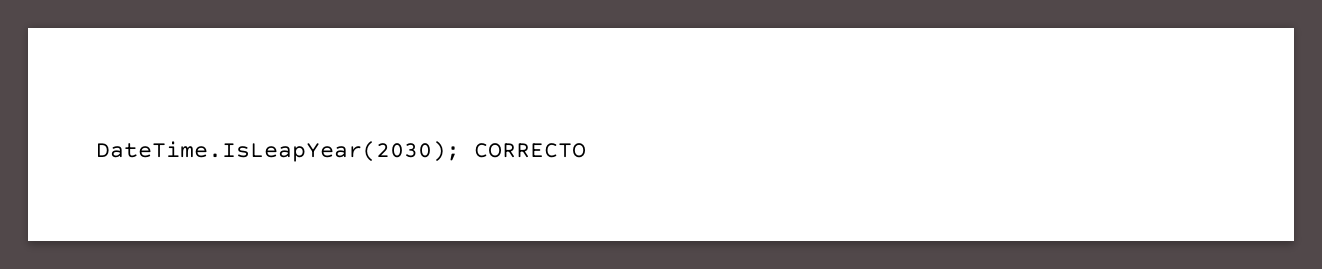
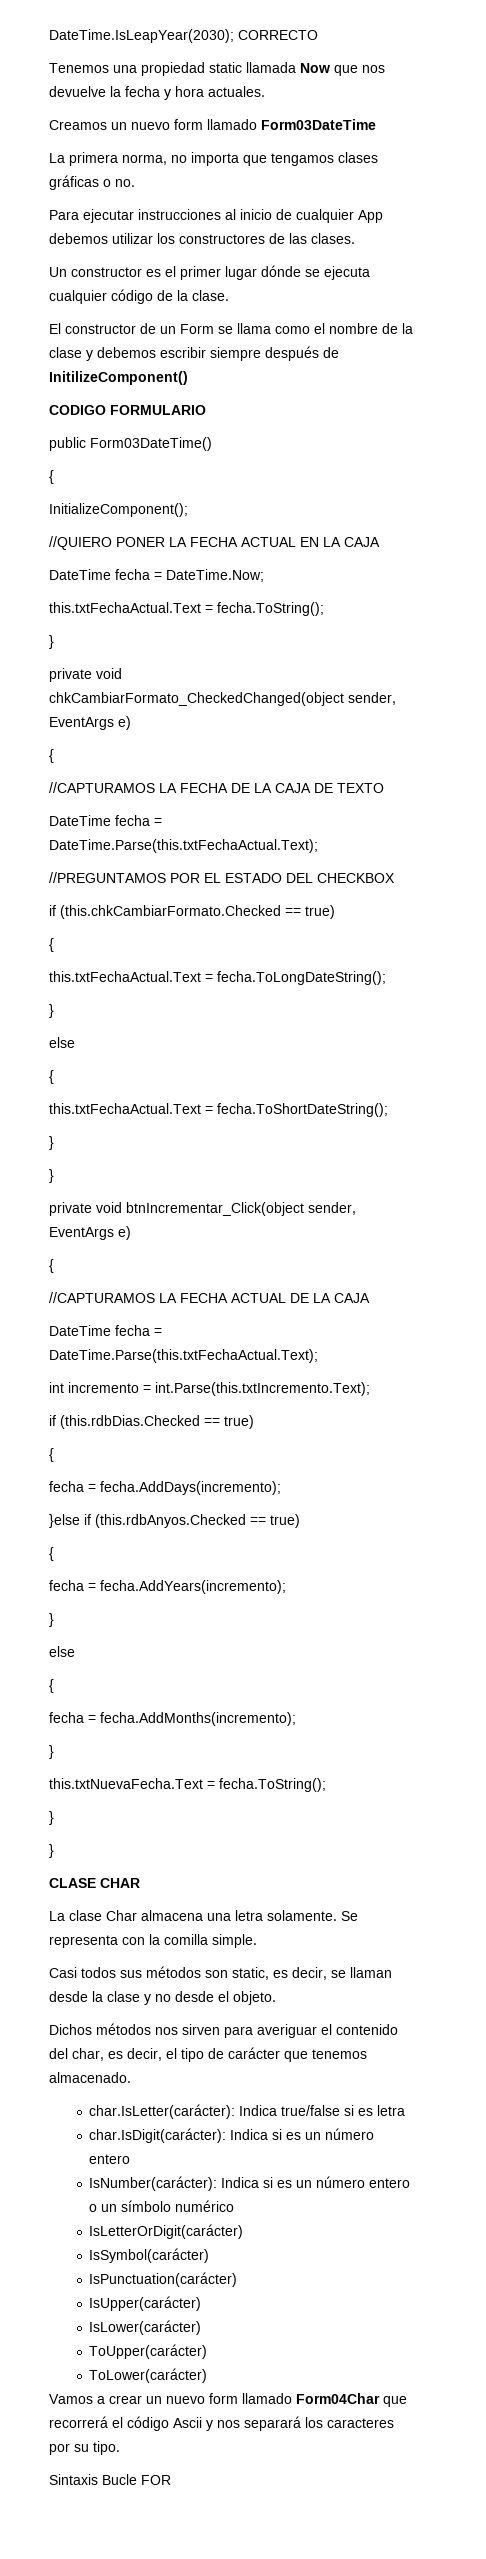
+ Tenemos una propiedad static llamada Now que nos devuelve la fecha y hora actuales.
+ Creamos un nuevo form llamado Form03DateTime
+ La primera norma, no importa que tengamos clases gráficas o no.
+ Para ejecutar instrucciones al inicio de cualquier App debemos utilizar los constructores de las clases.
+ Un constructor es el primer lugar dónde se ejecuta cualquier código de la clase.
+ El constructor de un Form se llama como el nombre de la clase y debemos escribir siempre después de InitilizeComponent()
+ CODIGO FORMULARIO
+ public Form03DateTime()
+ {
+ InitializeComponent();
+ //QUIERO PONER LA FECHA ACTUAL EN LA CAJA
+ DateTime fecha = DateTime.Now;
+ this.txtFechaActual.Text = fecha.ToString();
+ }
+ private void chkCambiarFormato_CheckedChanged(object sender, EventArgs e)
+ {
+ //CAPTURAMOS LA FECHA DE LA CAJA DE TEXTO
+ DateTime fecha = DateTime.Parse(this.txtFechaActual.Text);
+ //PREGUNTAMOS POR EL ESTADO DEL CHECKBOX
+ if (this.chkCambiarFormato.Checked == true)
+ {
+ this.txtFechaActual.Text = fecha.ToLongDateString();
+ }
+ else
+ {
+ this.txtFechaActual.Text = fecha.ToShortDateString();
+ }
+ }
+ private void btnIncrementar_Click(object sender, EventArgs e)
+ {
+ //CAPTURAMOS LA FECHA ACTUAL DE LA CAJA
+ DateTime fecha = DateTime.Parse(this.txtFechaActual.Text);
+ int incremento = int.Parse(this.txtIncremento.Text);
+ if (this.rdbDias.Checked == true)
+ {
+ fecha = fecha.AddDays(incremento);
+ }else if (this.rdbAnyos.Checked == true)
+ {
+ fecha = fecha.AddYears(incremento);
+ }
+ else
+ {
+ fecha = fecha.AddMonths(incremento);
+ }
+ this.txtNuevaFecha.Text = fecha.ToString();
+ }
+ }
+ CLASE CHAR
+ La clase Char almacena una letra solamente. Se representa con la comilla simple.
+ Casi todos sus métodos son static, es decir, se llaman desde la clase y no desde el objeto.
+ Dichos métodos nos sirven para averiguar el contenido del char, es decir, el tipo de carácter que tenemos almacenado.
+ char.IsLetter(carácter): Indica true/false si es letra
+ char.IsDigit(carácter): Indica si es un número entero
+ IsNumber(carácter): Indica si es un número entero o un símbolo numérico
+ IsLetterOrDigit(carácter)
+ IsSymbol(carácter)
+ IsPunctuation(carácter)
+ IsUpper(carácter)
+ IsLower(carácter)
+ ToUpper(carácter)
+ ToLower(carácter)
+ Vamos a crear un nuevo form llamado Form04Char que recorrerá el código Ascii y nos separará los caracteres por su tipo.
+ Sintaxis Bucle FOR

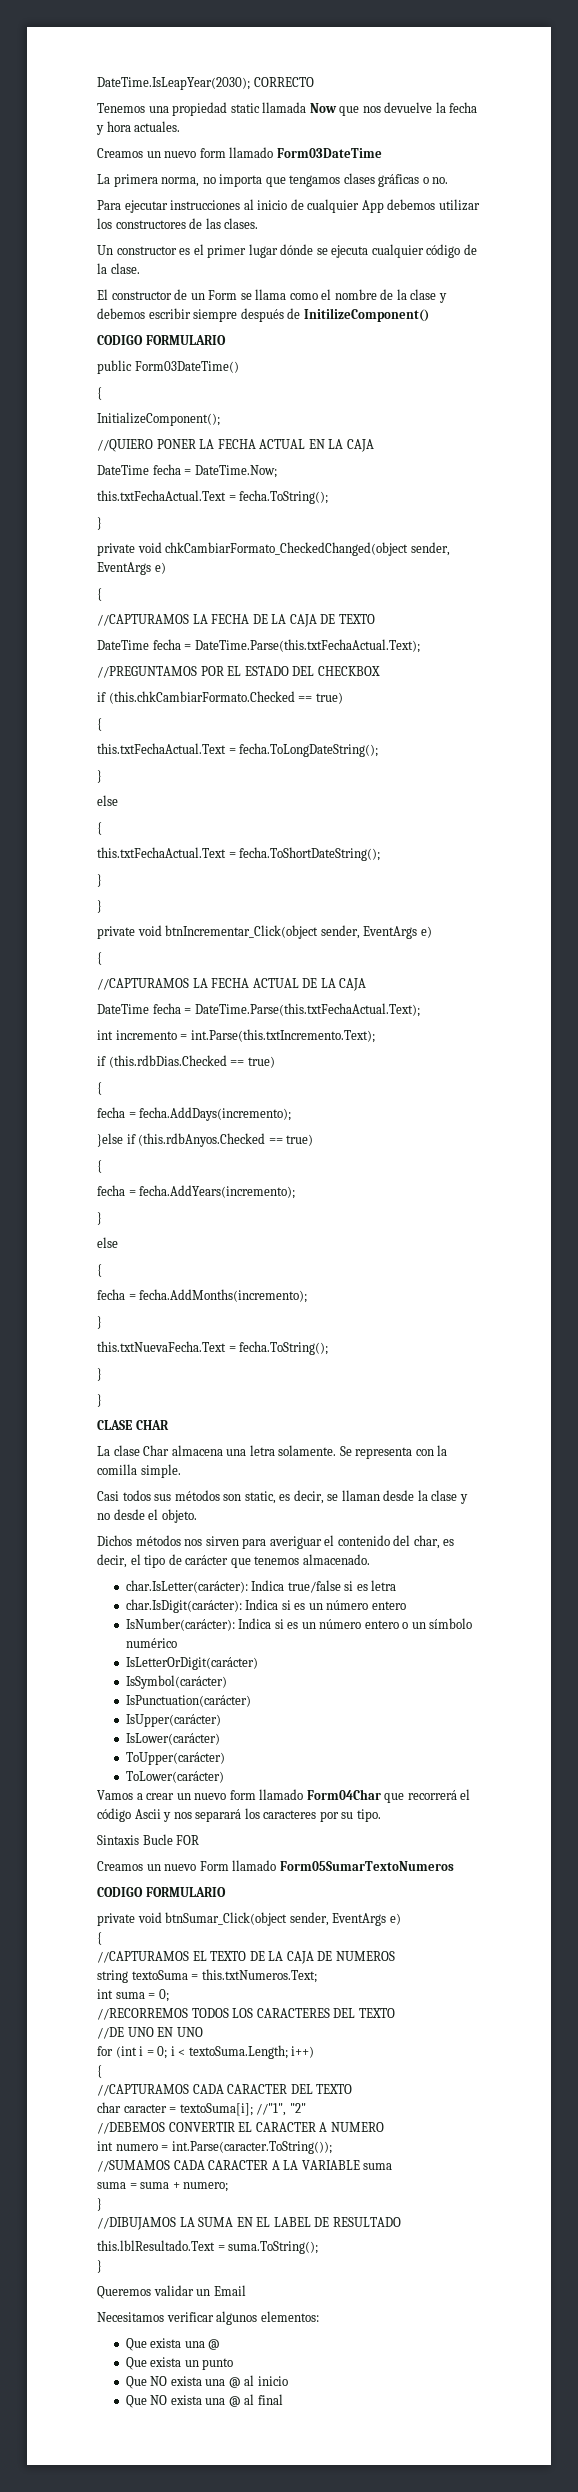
+ Creamos un nuevo Form llamado Form05SumarTextoNumeros
+ CODIGO FORMULARIO
+ private void btnSumar_Click(object sender, EventArgs e)
+ {
+ //CAPTURAMOS EL TEXTO DE LA CAJA DE NUMEROS
+ string textoSuma = this.txtNumeros.Text;
+ int suma = 0;
+ //RECORREMOS TODOS LOS CARACTERES DEL TEXTO
+ //DE UNO EN UNO
+ for (int i = 0; i < textoSuma.Length; i++)
+ {
+ //CAPTURAMOS CADA CARACTER DEL TEXTO
+ char caracter = textoSuma[i]; //"1", "2"
+ //DEBEMOS CONVERTIR EL CARACTER A NUMERO
+ int numero = int.Parse(caracter.ToString());
+ //SUMAMOS CADA CARACTER A LA VARIABLE suma
+ suma = suma + numero;
+ }
+ //DIBUJAMOS LA SUMA EN EL LABEL DE RESULTADO
+ this.lblResultado.Text = suma.ToString();
+ }
+ Queremos validar un Email
+ Necesitamos verificar algunos elementos:
+ Que exista una @
+ Que exista un punto
+ Que NO exista una @ al inicio
+ Que NO exista una @ al final

